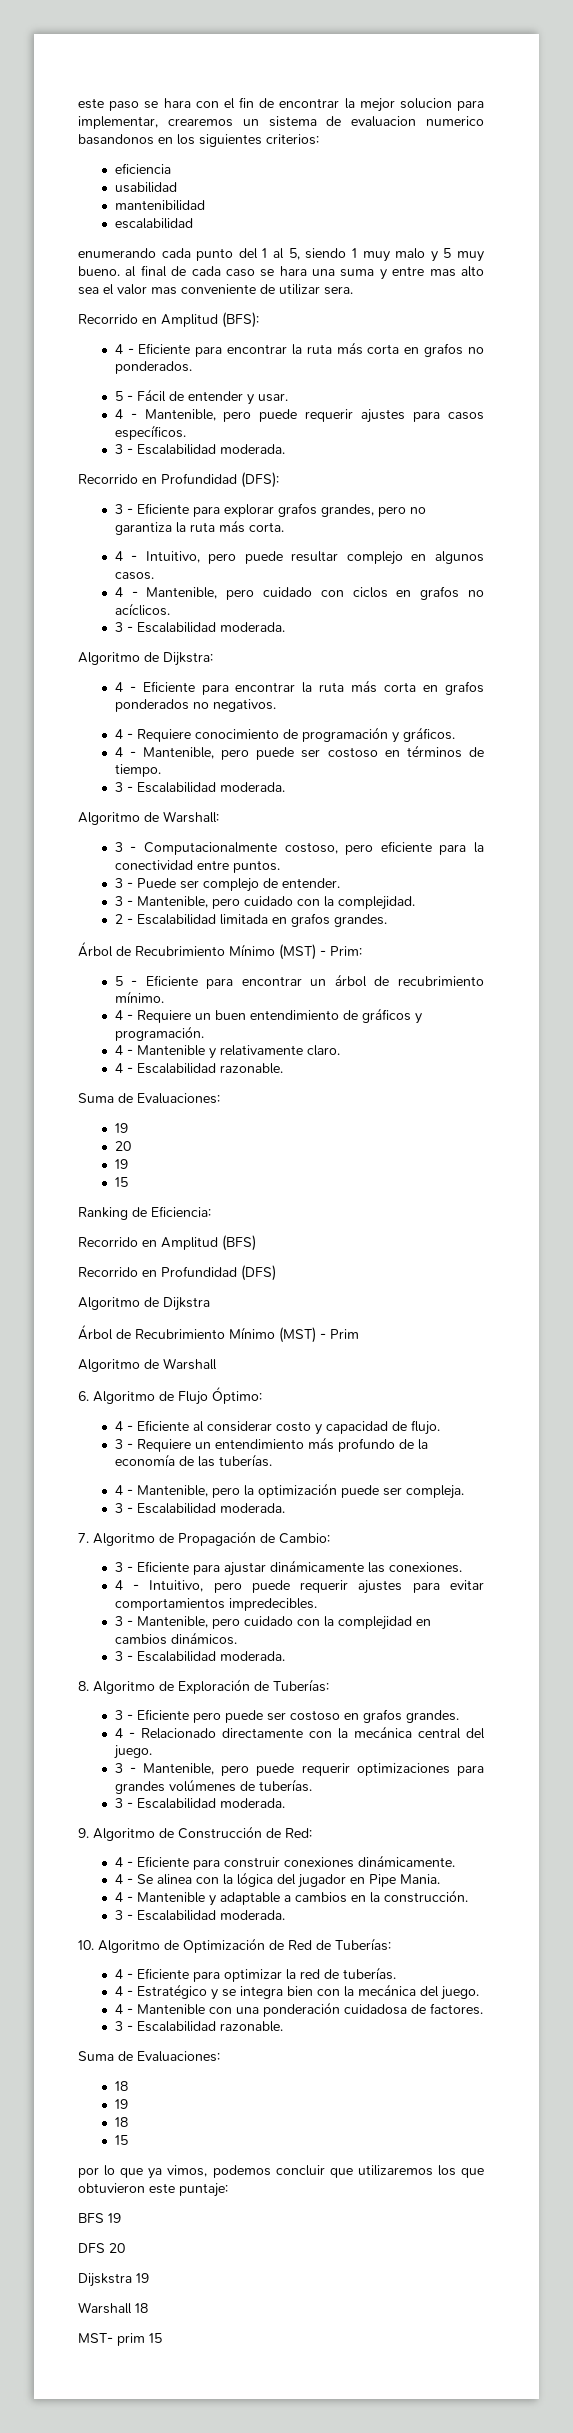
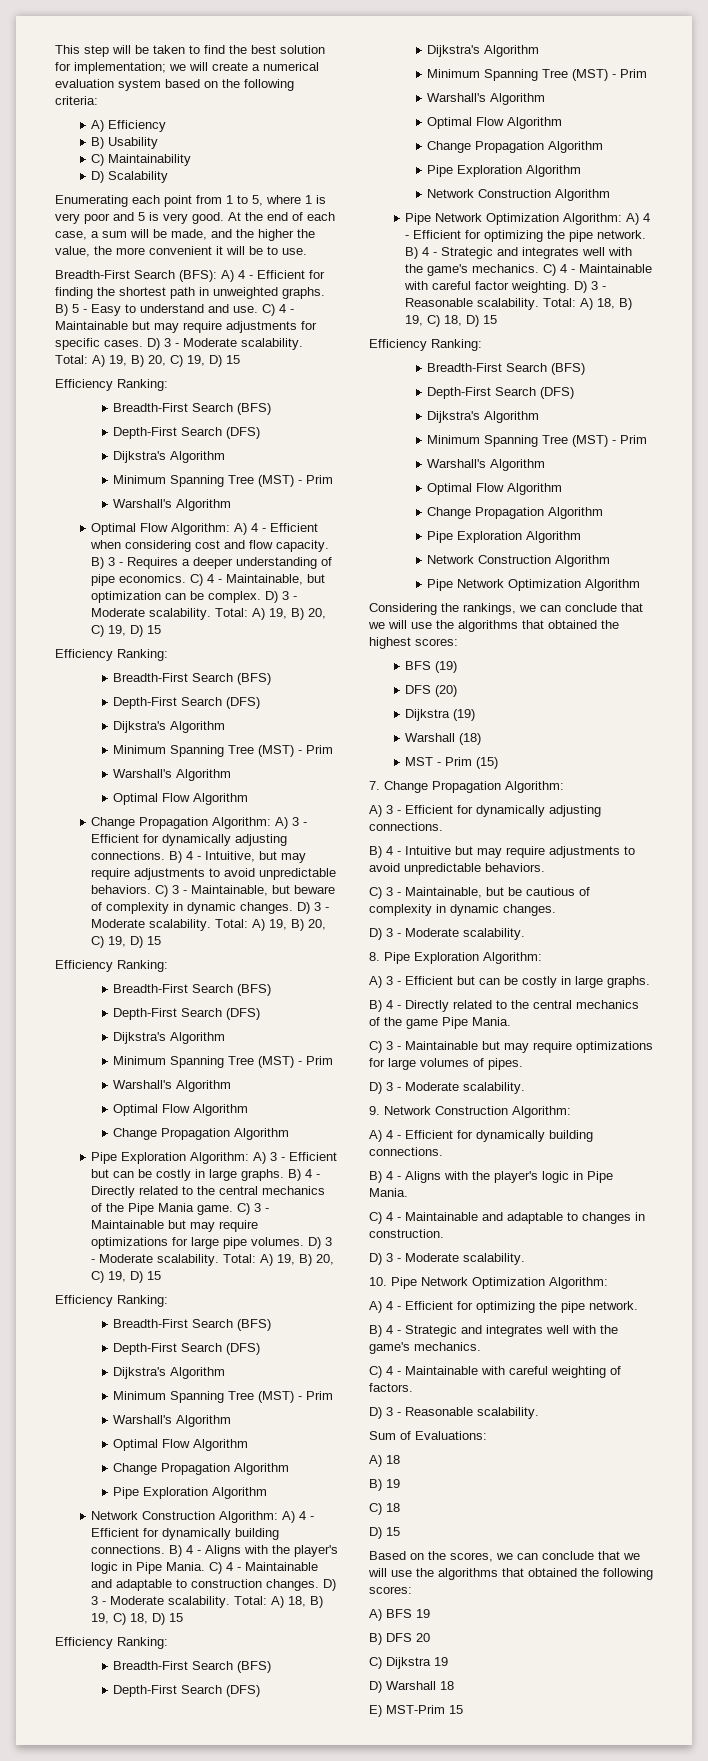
- este paso se hara con el fin de encontrar la mejor solucion para implementar, crearemos un sistema de evaluacion numerico basandonos en los siguientes criterios:
- eficiencia
- usabilidad
- mantenibilidad
- escalabilidad
- enumerando cada punto del 1 al 5, siendo 1 muy malo y 5 muy bueno. al final de cada caso se hara una suma y entre mas alto sea el valor mas conveniente de utilizar sera.
- Recorrido en Amplitud (BFS):
- 4 - Eficiente para encontrar la ruta más corta en grafos no ponderados.
- 5 - Fácil de entender y usar.
- 4 - Mantenible, pero puede requerir ajustes para casos específicos.
- 3 - Escalabilidad moderada.
- Recorrido en Profundidad (DFS):
- 3 - Eficiente para explorar grafos grandes, pero no garantiza la ruta más corta.
- 4 - Intuitivo, pero puede resultar complejo en algunos casos.
- 4 - Mantenible, pero cuidado con ciclos en grafos no acíclicos.
- 3 - Escalabilidad moderada.
- Algoritmo de Dijkstra:
- 4 - Eficiente para encontrar la ruta más corta en grafos ponderados no negativos.
- 4 - Requiere conocimiento de programación y gráficos.
- 4 - Mantenible, pero puede ser costoso en términos de tiempo.
- 3 - Escalabilidad moderada.
- Algoritmo de Warshall:
- 3 - Computacionalmente costoso, pero eficiente para la conectividad entre puntos.
- 3 - Puede ser complejo de entender.
- 3 - Mantenible, pero cuidado con la complejidad.
- 2 - Escalabilidad limitada en grafos grandes.
- Árbol de Recubrimiento Mínimo (MST) - Prim:
- 5 - Eficiente para encontrar un árbol de recubrimiento mínimo.
- 4 - Requiere un buen entendimiento de gráficos y programación.
- 4 - Mantenible y relativamente claro.
- 4 - Escalabilidad razonable.
- Suma de Evaluaciones:
- 19
- 20
- 19
- 15
- Ranking de Eficiencia:
- Recorrido en Amplitud (BFS)
- Recorrido en Profundidad (DFS)
- Algoritmo de Dijkstra
- Árbol de Recubrimiento Mínimo (MST) - Prim
- Algoritmo de Warshall
- 6. Algoritmo de Flujo Óptimo:
- 4 - Eficiente al considerar costo y capacidad de flujo.
- 3 - Requiere un entendimiento más profundo de la economía de las tuberías.
- 4 - Mantenible, pero la optimización puede ser compleja.
- 3 - Escalabilidad moderada.
- 7. Algoritmo de Propagación de Cambio:
- 3 - Eficiente para ajustar dinámicamente las conexiones.
- 4 - Intuitivo, pero puede requerir ajustes para evitar comportamientos impredecibles.
- 3 - Mantenible, pero cuidado con la complejidad en cambios dinámicos.
- 3 - Escalabilidad moderada.
- 8. Algoritmo de Exploración de Tuberías:
- 3 - Eficiente pero puede ser costoso en grafos grandes.
- 4 - Relacionado directamente con la mecánica central del juego.
- 3 - Mantenible, pero puede requerir optimizaciones para grandes volúmenes de tuberías.
- 3 - Escalabilidad moderada.
- 9. Algoritmo de Construcción de Red:
- 4 - Eficiente para construir conexiones dinámicamente.
- 4 - Se alinea con la lógica del jugador en Pipe Mania.
- 4 - Mantenible y adaptable a cambios en la construcción.
- 3 - Escalabilidad moderada.
- 10. Algoritmo de Optimización de Red de Tuberías:
- 4 - Eficiente para optimizar la red de tuberías.
- 4 - Estratégico y se integra bien con la mecánica del juego.
- 4 - Mantenible con una ponderación cuidadosa de factores.
- 3 - Escalabilidad razonable.
- Suma de Evaluaciones:
- 18
- 19
- 18
- 15
- por lo que ya vimos, podemos concluir que utilizaremos los que obtuvieron este puntaje:
- BFS 19
+ This step will be taken to find the best solution for implementation; we will create a numerical evaluation system based on the following criteria:
+ A) Efficiency
+ B) Usability
+ C) Maintainability
+ D) Scalability
+ Enumerating each point from 1 to 5, where 1 is very poor and 5 is very good. At the end of each case, a sum will be made, and the higher the value, the more convenient it will be to use.
+ Breadth-First Search (BFS): A) 4 - Efficient for finding the shortest path in unweighted graphs. B) 5 - Easy to understand and use. C) 4 - Maintainable but may require adjustments for specific cases. D) 3 - Moderate scalability. Total: A) 19, B) 20, C) 19, D) 15
+ Efficiency Ranking:
+ Breadth-First Search (BFS)
+ Depth-First Search (DFS)
+ Dijkstra's Algorithm
+ Minimum Spanning Tree (MST) - Prim
+ Warshall's Algorithm
+ Optimal Flow Algorithm: A) 4 - Efficient when considering cost and flow capacity. B) 3 - Requires a deeper understanding of pipe economics. C) 4 - Maintainable, but optimization can be complex. D) 3 - Moderate scalability. Total: A) 19, B) 20, C) 19, D) 15
+ Efficiency Ranking:
+ Breadth-First Search (BFS)
+ Depth-First Search (DFS)
+ Dijkstra's Algorithm
+ Minimum Spanning Tree (MST) - Prim
+ Warshall's Algorithm
+ Optimal Flow Algorithm
+ Change Propagation Algorithm: A) 3 - Efficient for dynamically adjusting connections. B) 4 - Intuitive, but may require adjustments to avoid unpredictable behaviors. C) 3 - Maintainable, but beware of complexity in dynamic changes. D) 3 - Moderate scalability. Total: A) 19, B) 20, C) 19, D) 15
+ Efficiency Ranking:
+ Breadth-First Search (BFS)
+ Depth-First Search (DFS)
+ Dijkstra's Algorithm
+ Minimum Spanning Tree (MST) - Prim
+ Warshall's Algorithm
+ Optimal Flow Algorithm
+ Change Propagation Algorithm
+ Pipe Exploration Algorithm: A) 3 - Efficient but can be costly in large graphs. B) 4 - Directly related to the central mechanics of the Pipe Mania game. C) 3 - Maintainable but may require optimizations for large pipe volumes. D) 3 - Moderate scalability. Total: A) 19, B) 20, C) 19, D) 15
+ Efficiency Ranking:
+ Breadth-First Search (BFS)
+ Depth-First Search (DFS)
+ Dijkstra's Algorithm
+ Minimum Spanning Tree (MST) - Prim
+ Warshall's Algorithm
+ Optimal Flow Algorithm
+ Change Propagation Algorithm
+ Pipe Exploration Algorithm
+ Network Construction Algorithm: A) 4 - Efficient for dynamically building connections. B) 4 - Aligns with the player's logic in Pipe Mania. C) 4 - Maintainable and adaptable to construction changes. D) 3 - Moderate scalability. Total: A) 18, B) 19, C) 18, D) 15
+ Efficiency Ranking:
+ Breadth-First Search (BFS)
+ Depth-First Search (DFS)
+ Dijkstra's Algorithm
+ Minimum Spanning Tree (MST) - Prim
+ Warshall's Algorithm
+ Optimal Flow Algorithm
+ Change Propagation Algorithm
+ Pipe Exploration Algorithm
+ Network Construction Algorithm
+ Pipe Network Optimization Algorithm: A) 4 - Efficient for optimizing the pipe network. B) 4 - Strategic and integrates well with the game's mechanics. C) 4 - Maintainable with careful factor weighting. D) 3 - Reasonable scalability. Total: A) 18, B) 19, C) 18, D) 15
+ Efficiency Ranking:
+ Breadth-First Search (BFS)
+ Depth-First Search (DFS)
+ Dijkstra's Algorithm
+ Minimum Spanning Tree (MST) - Prim
+ Warshall's Algorithm
+ Optimal Flow Algorithm
+ Change Propagation Algorithm
+ Pipe Exploration Algorithm
+ Network Construction Algorithm
+ Pipe Network Optimization Algorithm
+ Considering the rankings, we can conclude that we will use the algorithms that obtained the highest scores:
+ BFS (19)
+ DFS (20)
+ Dijkstra (19)
+ Warshall (18)
+ MST - Prim (15)
+ 7. Change Propagation Algorithm:
+ A) 3 - Efficient for dynamically adjusting connections.
+ B) 4 - Intuitive but may require adjustments to avoid unpredictable behaviors.
+ C) 3 - Maintainable, but be cautious of complexity in dynamic changes.
+ D) 3 - Moderate scalability.
+ 8. Pipe Exploration Algorithm:
+ A) 3 - Efficient but can be costly in large graphs.
+ B) 4 - Directly related to the central mechanics of the game Pipe Mania.
+ C) 3 - Maintainable but may require optimizations for large volumes of pipes.
+ D) 3 - Moderate scalability.
+ 9. Network Construction Algorithm:
+ A) 4 - Efficient for dynamically building connections.
+ B) 4 - Aligns with the player's logic in Pipe Mania.
+ C) 4 - Maintainable and adaptable to changes in construction.
+ D) 3 - Moderate scalability.
+ 10. Pipe Network Optimization Algorithm:
+ A) 4 - Efficient for optimizing the pipe network.
+ B) 4 - Strategic and integrates well with the game's mechanics.
+ C) 4 - Maintainable with careful weighting of factors.
+ D) 3 - Reasonable scalability.
+ Sum of Evaluations:
+ A) 18
+ B) 19
+ C) 18
+ D) 15
+ Based on the scores, we can conclude that we will use the algorithms that obtained the following scores:
+ A) BFS 19
- DFS 20
+ B) DFS 20
- Dijskstra 19
- Warshall 18
+ C) Dijkstra 19
+ D) Warshall 18
- MST- prim 15
+ E) MST-Prim 15

